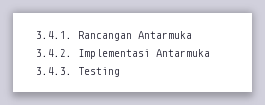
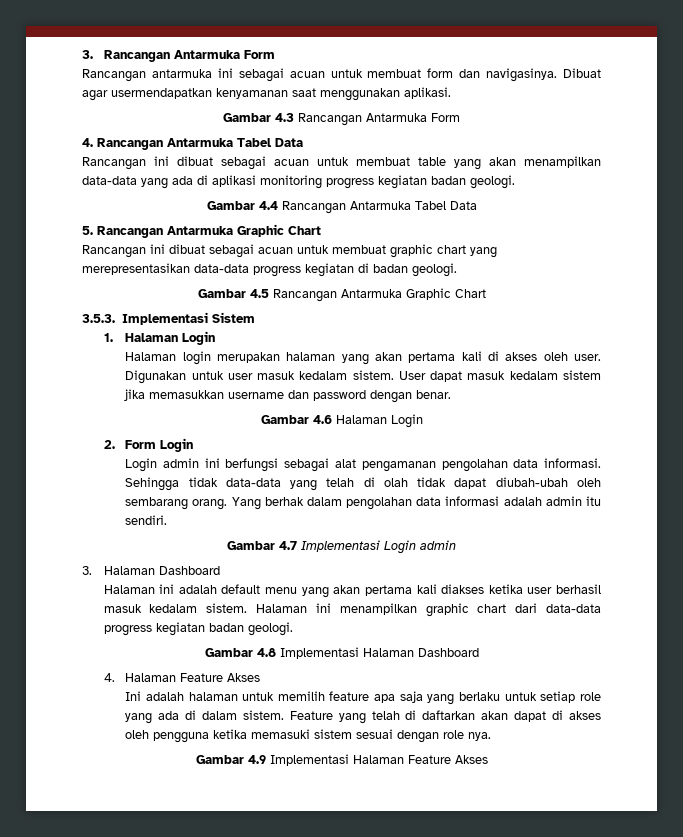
- 3.4.1. Rancangan Antarmuka
- 3.4.2. Implementasi Antarmuka
- 3.4.3. Testing
+ 3. Rancangan Antarmuka Form
+ Rancangan antarmuka ini sebagai acuan untuk membuat form dan navigasinya. Dibuat agar usermendapatkan kenyamanan saat menggunakan aplikasi.
+ Gambar 4.3 Rancangan Antarmuka Form
+ 4. Rancangan Antarmuka Tabel Data
+ Rancangan ini dibuat sebagai acuan untuk membuat table yang akan menampilkan data-data yang ada di aplikasi monitoring progress kegiatan badan geologi.
+ Gambar 4.4 Rancangan Antarmuka Tabel Data
+ 5. Rancangan Antarmuka Graphic Chart
+ Rancangan ini dibuat sebagai acuan untuk membuat graphic chart yang merepresentasikan data-data progress kegiatan di badan geologi.
+ Gambar 4.5 Rancangan Antarmuka Graphic Chart
+ 3.5.3. Implementasi Sistem
+ 1. Halaman Login
+ Halaman login merupakan halaman yang akan pertama kali di akses oleh user. Digunakan untuk user masuk kedalam sistem. User dapat masuk kedalam sistem jika memasukkan username dan password dengan benar.
+ Gambar 4.6 Halaman Login
+ 2. Form Login
+ Login admin ini berfungsi sebagai alat pengamanan pengolahan data informasi. Sehingga tidak data-data yang telah di olah tidak dapat diubah-ubah oleh sembarang orang. Yang berhak dalam pengolahan data informasi adalah admin itu sendiri.
+ Gambar 4.7 Implementasi Login admin
+ 3. Halaman Dashboard
+ Halaman ini adalah default menu yang akan pertama kali diakses ketika user berhasil masuk kedalam sistem. Halaman ini menampilkan graphic chart dari data-data progress kegiatan badan geologi.
+ Gambar 4.8 Implementasi Halaman Dashboard
+ 4. Halaman Feature Akses
+ Ini adalah halaman untuk memilih feature apa saja yang berlaku untuk setiap role yang ada di dalam sistem. Feature yang telah di daftarkan akan dapat di akses oleh pengguna ketika memasuki sistem sesuai dengan role nya.
+ Gambar 4.9 Implementasi Halaman Feature Akses

